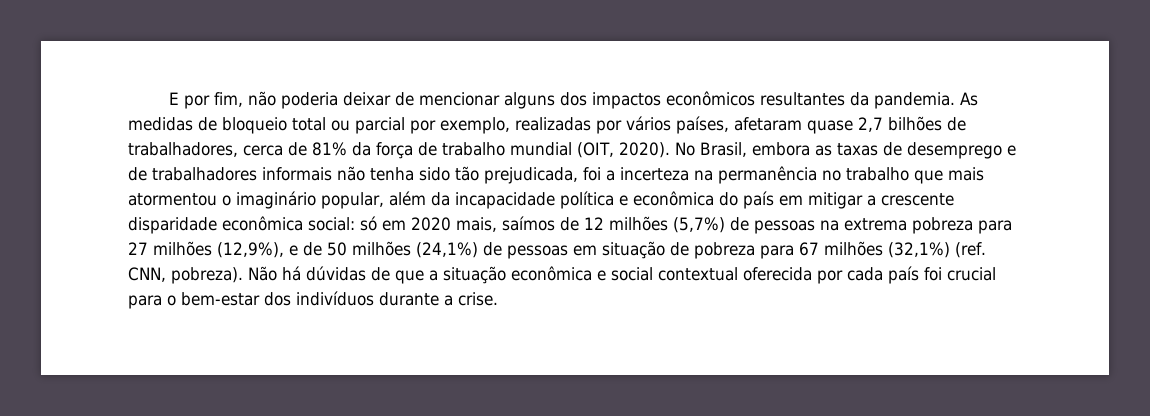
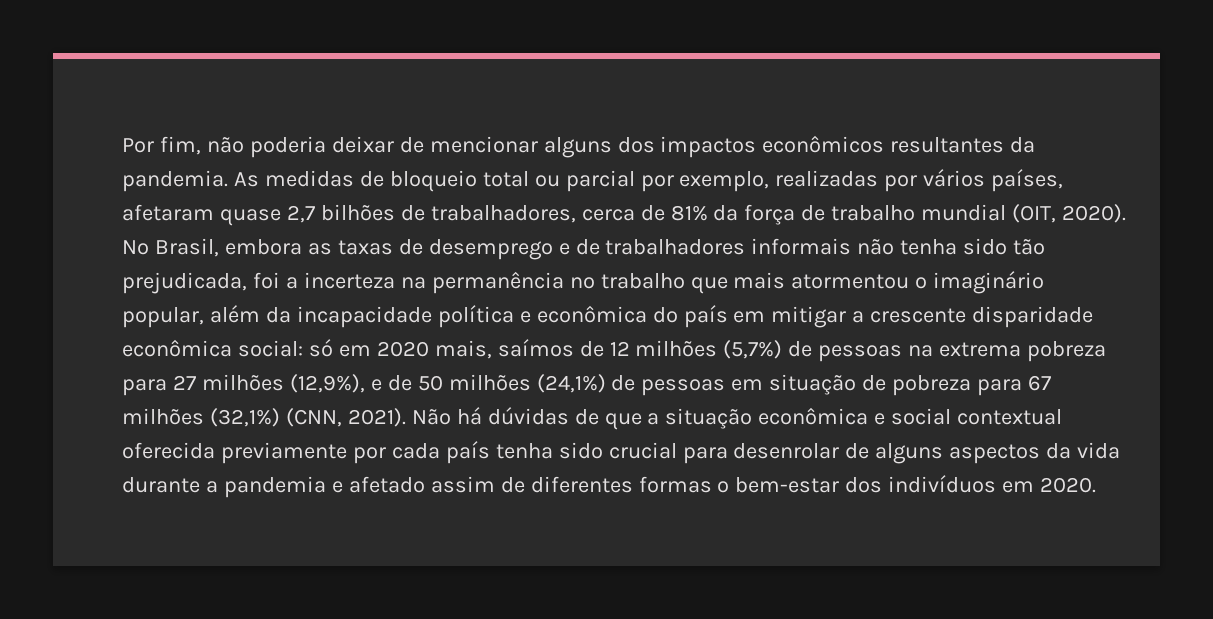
- E por fim, não poderia deixar de mencionar alguns dos impactos econômicos resultantes da pandemia.
+ Por fim, não poderia deixar de mencionar alguns dos impactos econômicos resultantes da pandemia.
- só em 2020 mais, saímos de 12 milhões (5,7%) de pessoas na extrema pobreza para 27 milhões (12,9%), e de 50 milhões (24,1%) de pessoas em situação de pobreza para 67 milhões (32,1%) (ref. CNN, pobreza).
+ só em 2020 mais, saímos de 12 milhões (5,7%) de pessoas na extrema pobreza para 27 milhões (12,9%), e de 50 milhões (24,1%) de pessoas em situação de pobreza para 67 milhões (32,1%) (CNN, 2021).
- Não há dúvidas de que a situação econômica e social contextual oferecida por cada país foi crucial para o bem-estar dos indivíduos durante a crise.
+ Não há dúvidas de que a situação econômica e social contextual oferecida previamente por cada país tenha sido crucial para desenrolar de alguns aspectos da vida durante a pandemia e afetado assim de diferentes formas o bem-estar dos indivíduos em 2020.

